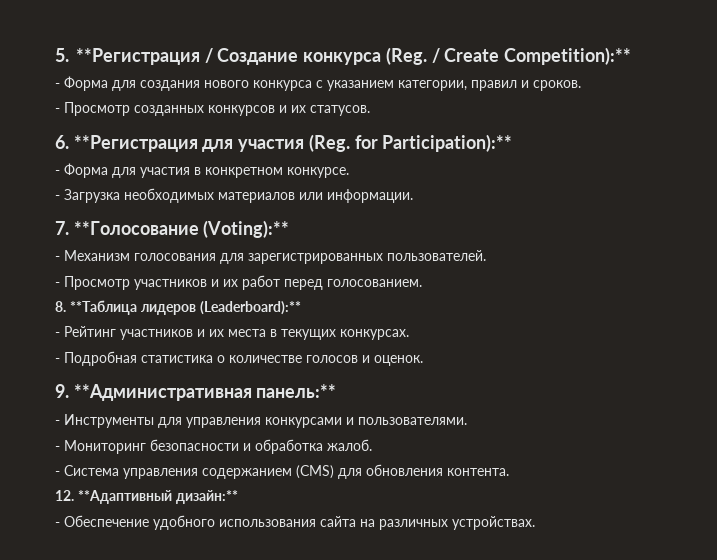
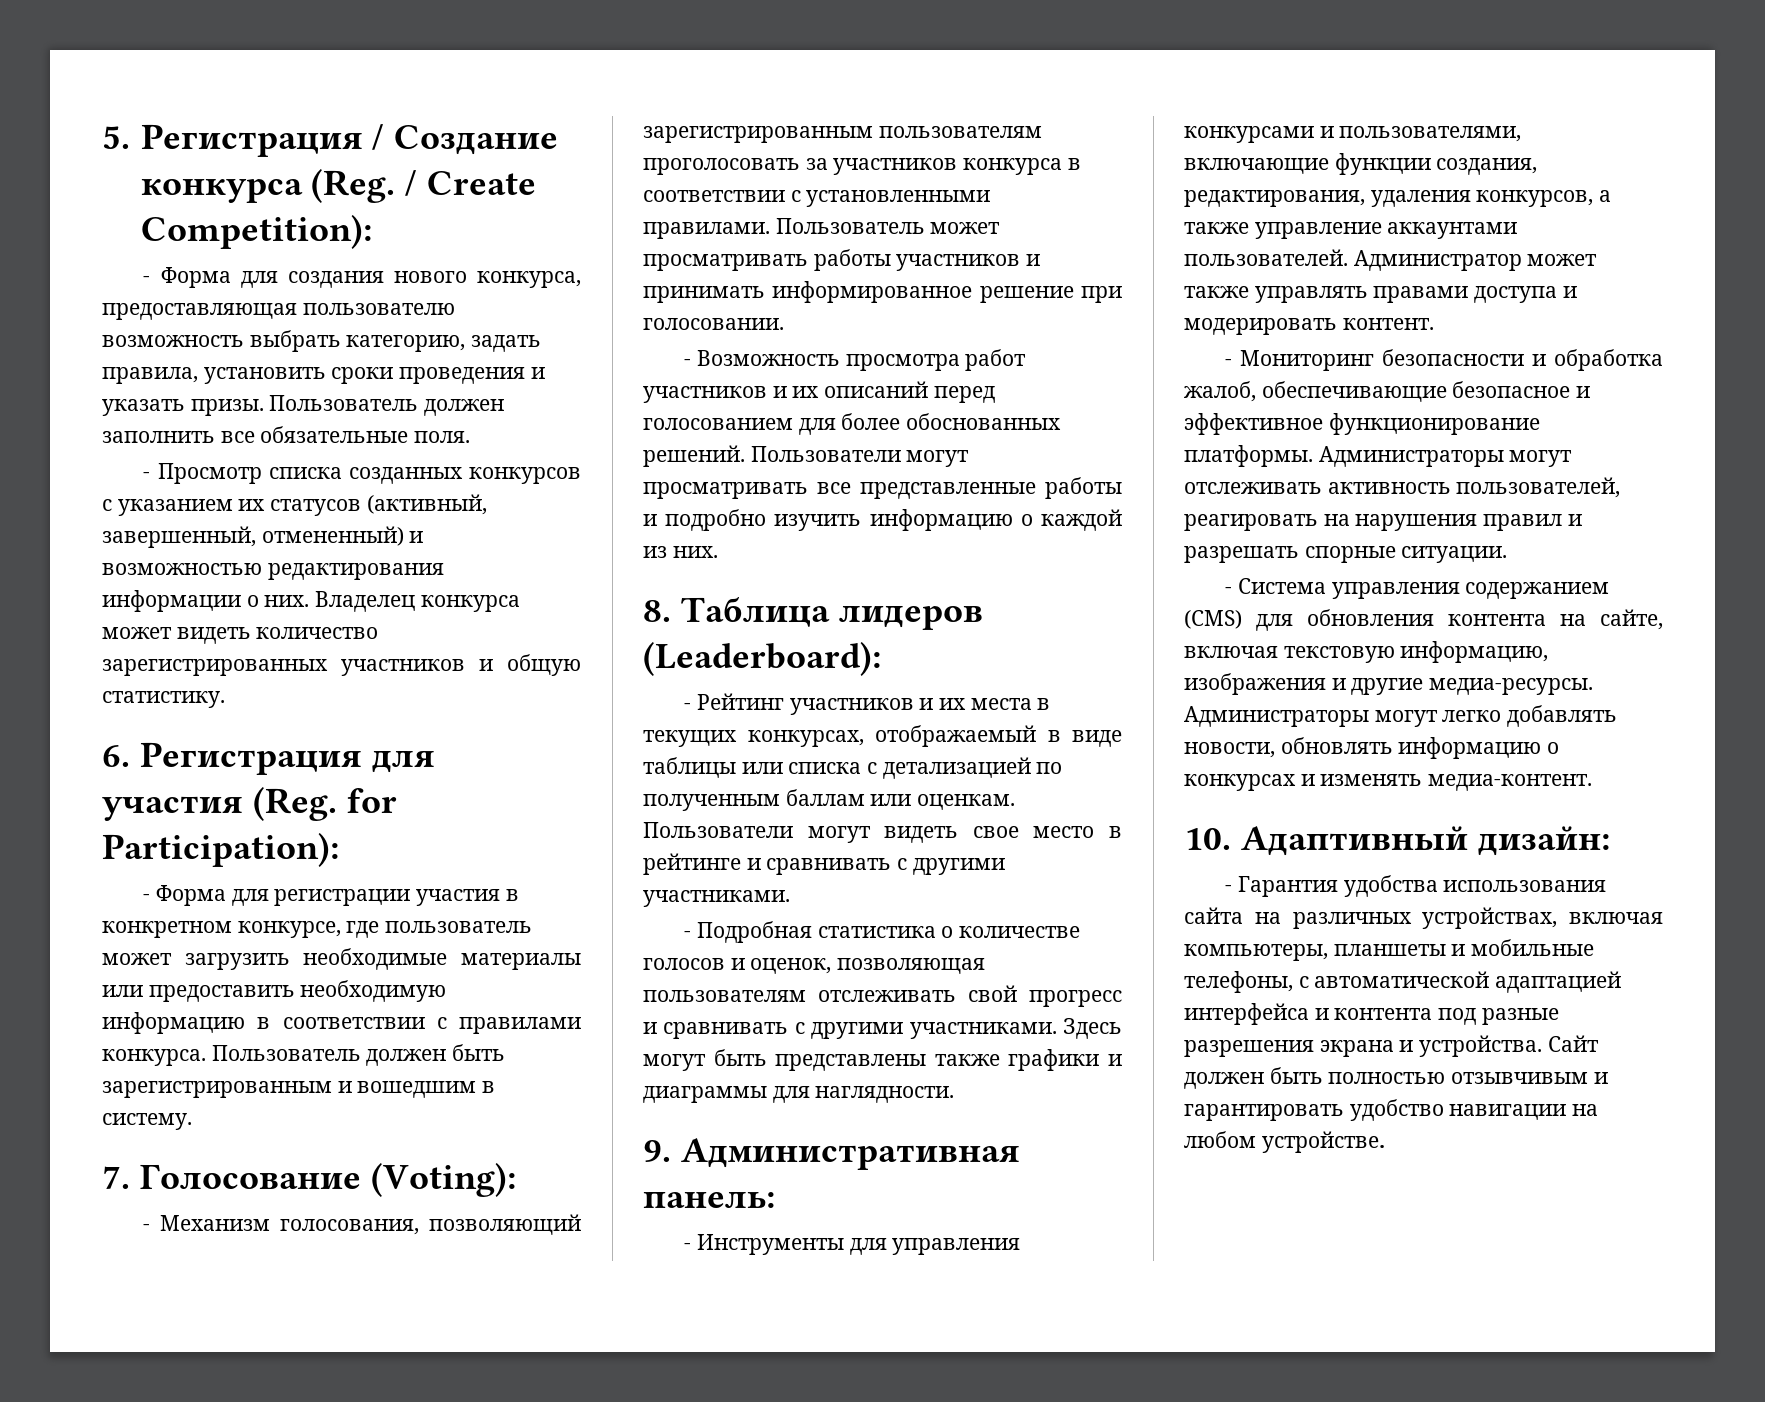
- 5. **Регистрация / Создание конкурса (Reg. / Create Competition):**
+ 5. Регистрация / Создание конкурса (Reg. / Create Competition):
- - Форма для создания нового конкурса с указанием категории, правил и сроков.
- - Просмотр созданных конкурсов и их статусов.
+ - Форма для создания нового конкурса, предоставляющая пользователю возможность выбрать категорию, задать правила, установить сроки проведения и указать призы. Пользователь должен заполнить все обязательные поля.
+ - Просмотр списка созданных конкурсов с указанием их статусов (активный, завершенный, отмененный) и возможностью редактирования информации о них. Владелец конкурса может видеть количество зарегистрированных участников и общую статистику.
- 6. **Регистрация для участия (Reg. for Participation):**
- - Форма для участия в конкретном конкурсе.
- - Загрузка необходимых материалов или информации.
+ 6. Регистрация для участия (Reg. for Participation):
+ - Форма для регистрации участия в конкретном конкурсе, где пользователь может загрузить необходимые материалы или предоставить необходимую информацию в соответствии с правилами конкурса. Пользователь должен быть зарегистрированным и вошедшим в систему.
- 7. **Голосование (Voting):**
+ 7. Голосование (Voting):
- - Механизм голосования для зарегистрированных пользователей.
- - Просмотр участников и их работ перед голосованием.
- 8. **Таблица лидеров (Leaderboard):**
+ - Механизм голосования, позволяющий зарегистрированным пользователям проголосовать за участников конкурса в соответствии с установленными правилами. Пользователь может просматривать работы участников и принимать информированное решение при голосовании.
+ - Возможность просмотра работ участников и их описаний перед голосованием для более обоснованных решений. Пользователи могут просматривать все представленные работы и подробно изучить информацию о каждой из них.
+ 8. Таблица лидеров (Leaderboard):
- - Рейтинг участников и их места в текущих конкурсах.
+ - Рейтинг участников и их места в текущих конкурсах, отображаемый в виде таблицы или списка с детализацией по полученным баллам или оценкам. Пользователи могут видеть свое место в рейтинге и сравнивать с другими участниками.
- - Подробная статистика о количестве голосов и оценок.
+ - Подробная статистика о количестве голосов и оценок, позволяющая пользователям отслеживать свой прогресс и сравнивать с другими участниками. Здесь могут быть представлены также графики и диаграммы для наглядности.
- 9. **Административная панель:**
+ 9. Административная панель:
- - Инструменты для управления конкурсами и пользователями.
+ - Инструменты для управления конкурсами и пользователями, включающие функции создания, редактирования, удаления конкурсов, а также управление аккаунтами пользователей. Администратор может также управлять правами доступа и модерировать контент.
- - Мониторинг безопасности и обработка жалоб.
+ - Мониторинг безопасности и обработка жалоб, обеспечивающие безопасное и эффективное функционирование платформы. Администраторы могут отслеживать активность пользователей, реагировать на нарушения правил и разрешать спорные ситуации.
- - Система управления содержанием (CMS) для обновления контента.
- 12. **Адаптивный дизайн:**
- - Обеспечение удобного использования сайта на различных устройствах.
+ - Система управления содержанием (CMS) для обновления контента на сайте, включая текстовую информацию, изображения и другие медиа-ресурсы. Администраторы могут легко добавлять новости, обновлять информацию о конкурсах и изменять медиа-контент.
+ 10. Адаптивный дизайн:
+ - Гарантия удобства использования сайта на различных устройствах, включая компьютеры, планшеты и мобильные телефоны, с автоматической адаптацией интерфейса и контента под разные разрешения экрана и устройства. Сайт должен быть полностью отзывчивым и гарантировать удобство навигации на любом устройстве.

